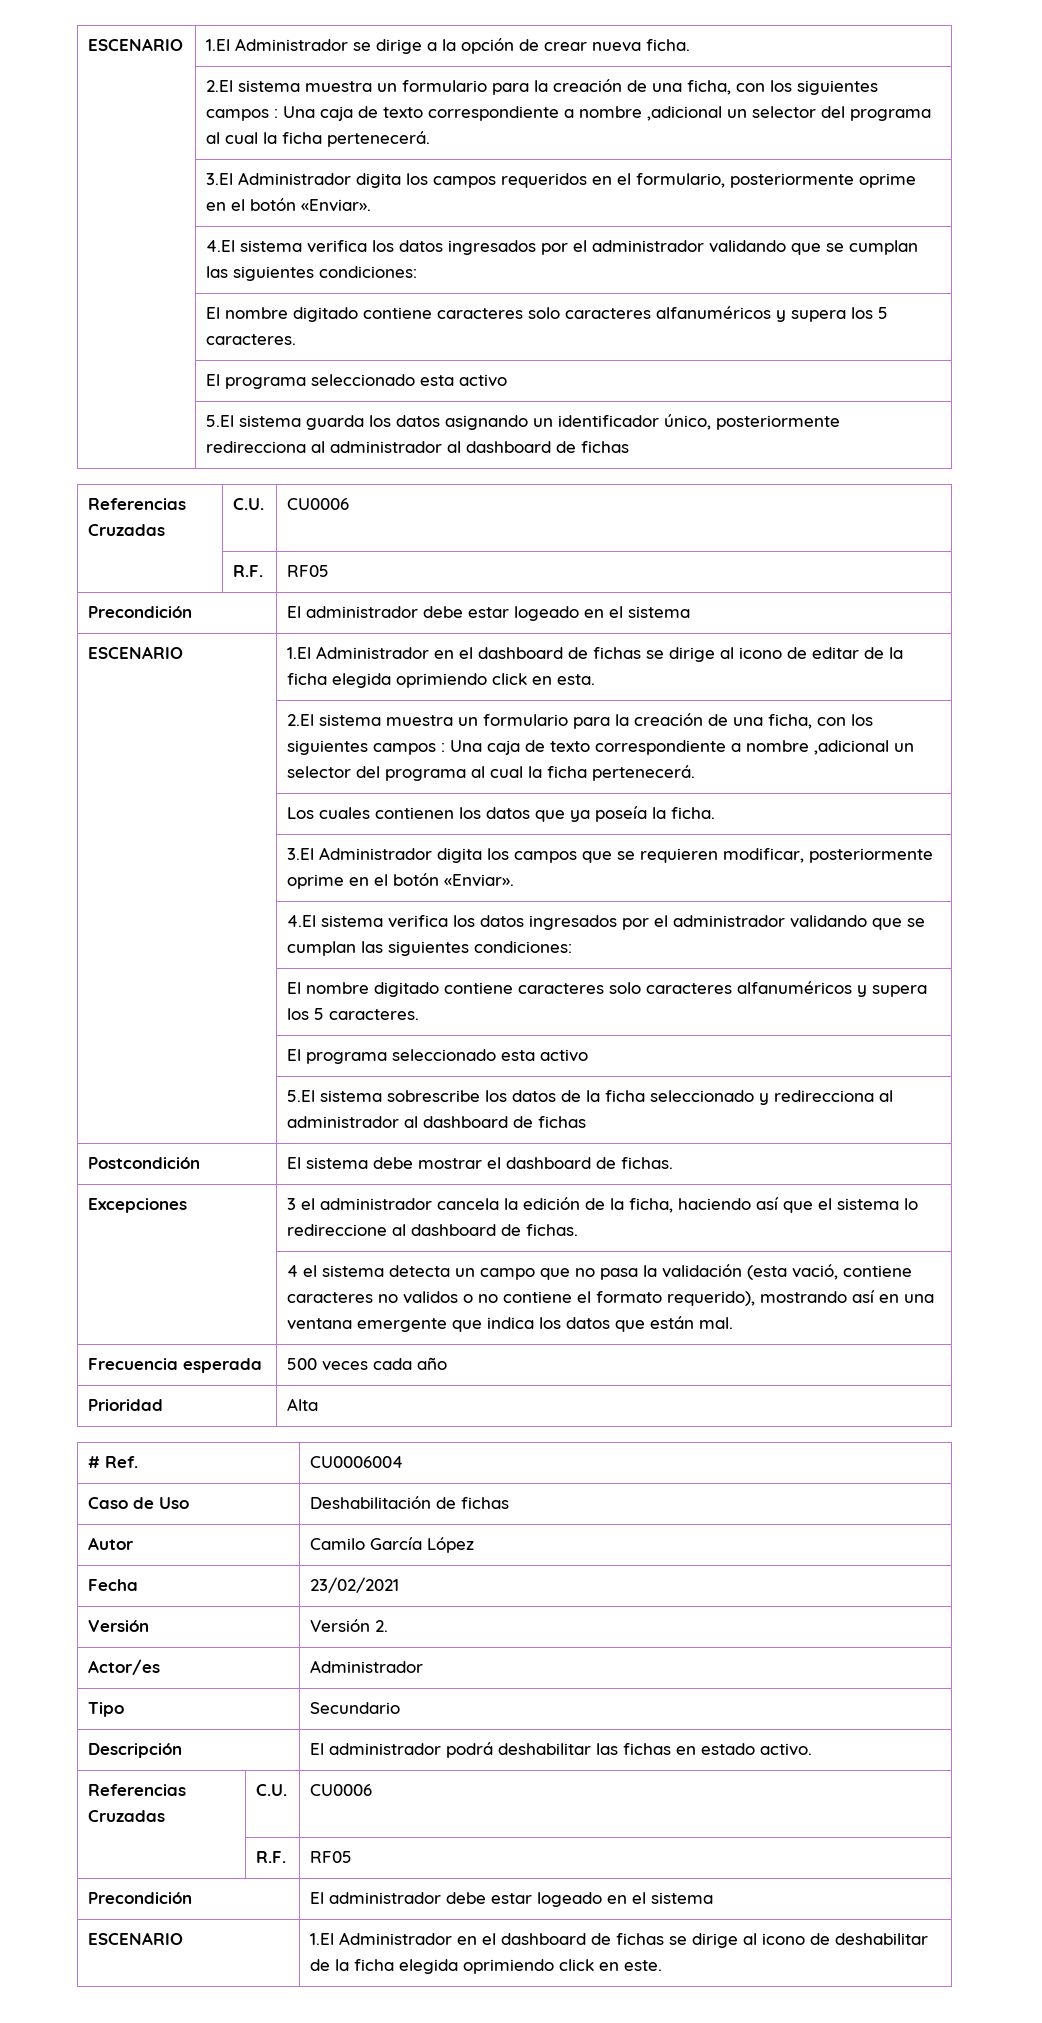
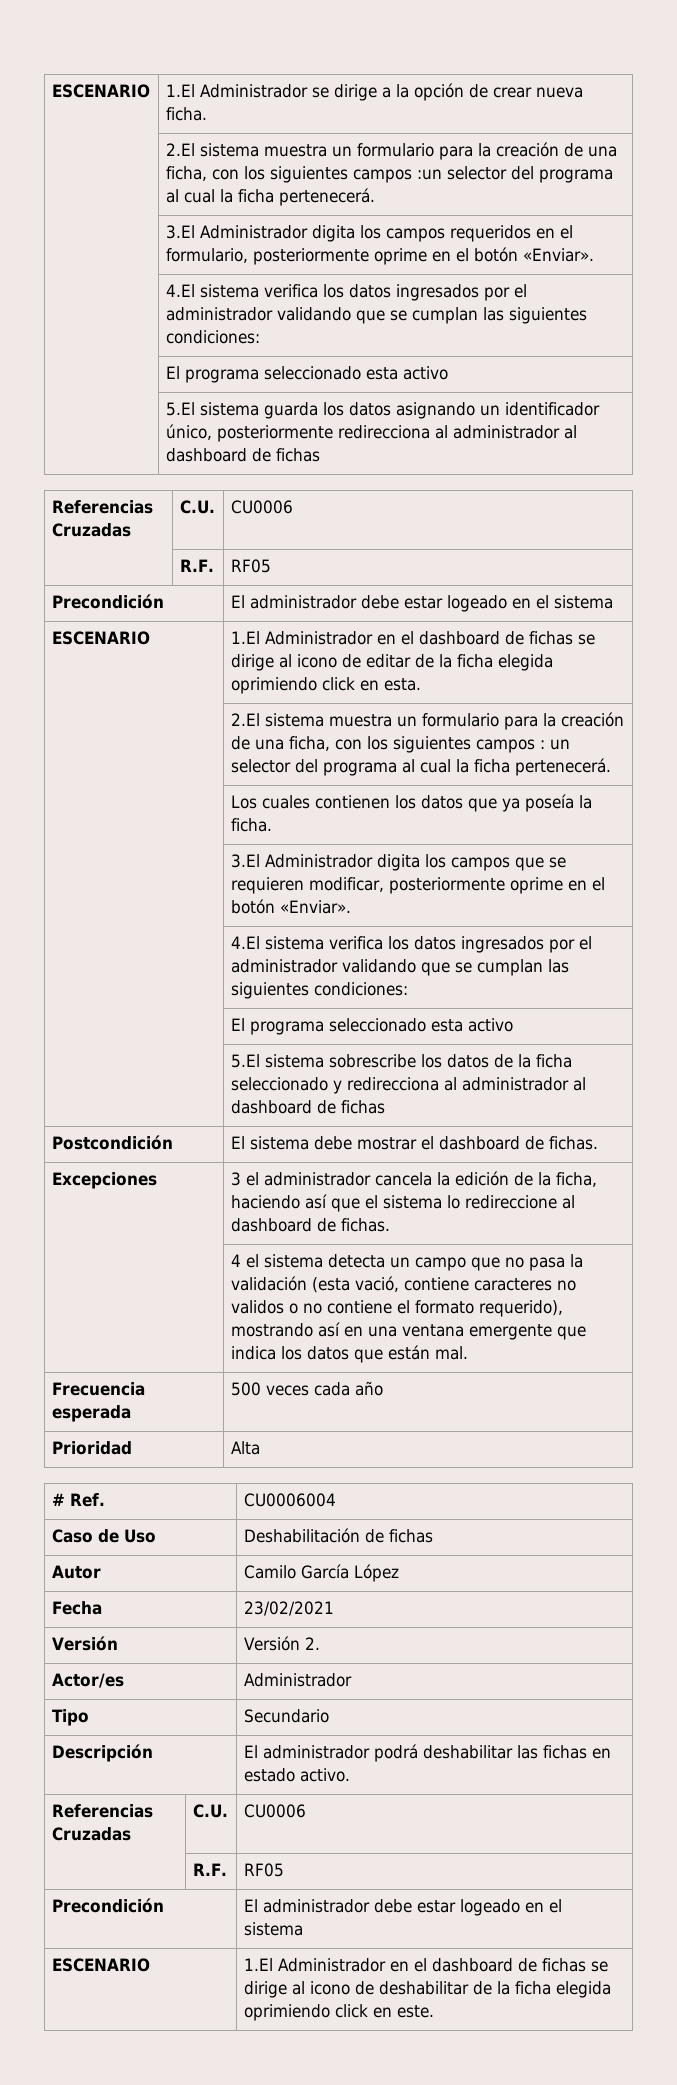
  ESCENARIO | 1.El Administrador se dirige a la opción de crear nueva ficha.
- | 2.El sistema muestra un formulario para la creación de una ficha, con los siguientes campos : Una caja de texto correspondiente a nombre ,adicional un selector del programa al cual la ficha pertenecerá.
+ | 2.El sistema muestra un formulario para la creación de una ficha, con los siguientes campos :un selector del programa al cual la ficha pertenecerá.
  | 3.El Administrador digita los campos requeridos en el formulario, posteriormente oprime en el botón «Enviar».
  | 4.El sistema verifica los datos ingresados por el administrador validando que se cumplan las siguientes condiciones:
- | El nombre digitado contiene caracteres solo caracteres alfanuméricos y supera los 5 caracteres.
  ESCENARIO | 1.El Administrador en el dashboard de fichas se dirige al icono de editar de la ficha elegida oprimiendo click en esta.
- | 2.El sistema muestra un formulario para la creación de una ficha, con los siguientes campos : Una caja de texto correspondiente a nombre ,adicional un selector del programa al cual la ficha pertenecerá.
+ | 2.El sistema muestra un formulario para la creación de una ficha, con los siguientes campos : un selector del programa al cual la ficha pertenecerá.
  | 3.El Administrador digita los campos que se requieren modificar, posteriormente oprime en el botón «Enviar».
  | 4.El sistema verifica los datos ingresados por el administrador validando que se cumplan las siguientes condiciones:
- | El nombre digitado contiene caracteres solo caracteres alfanuméricos y supera los 5 caracteres.

